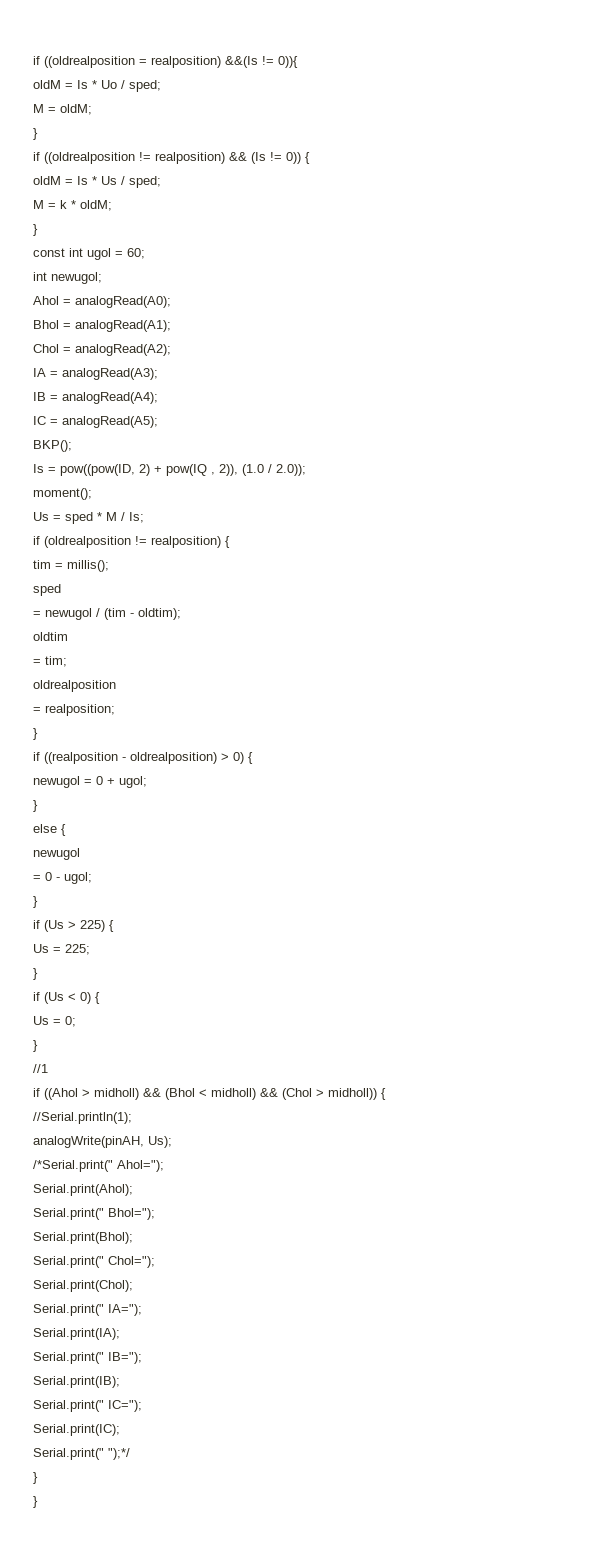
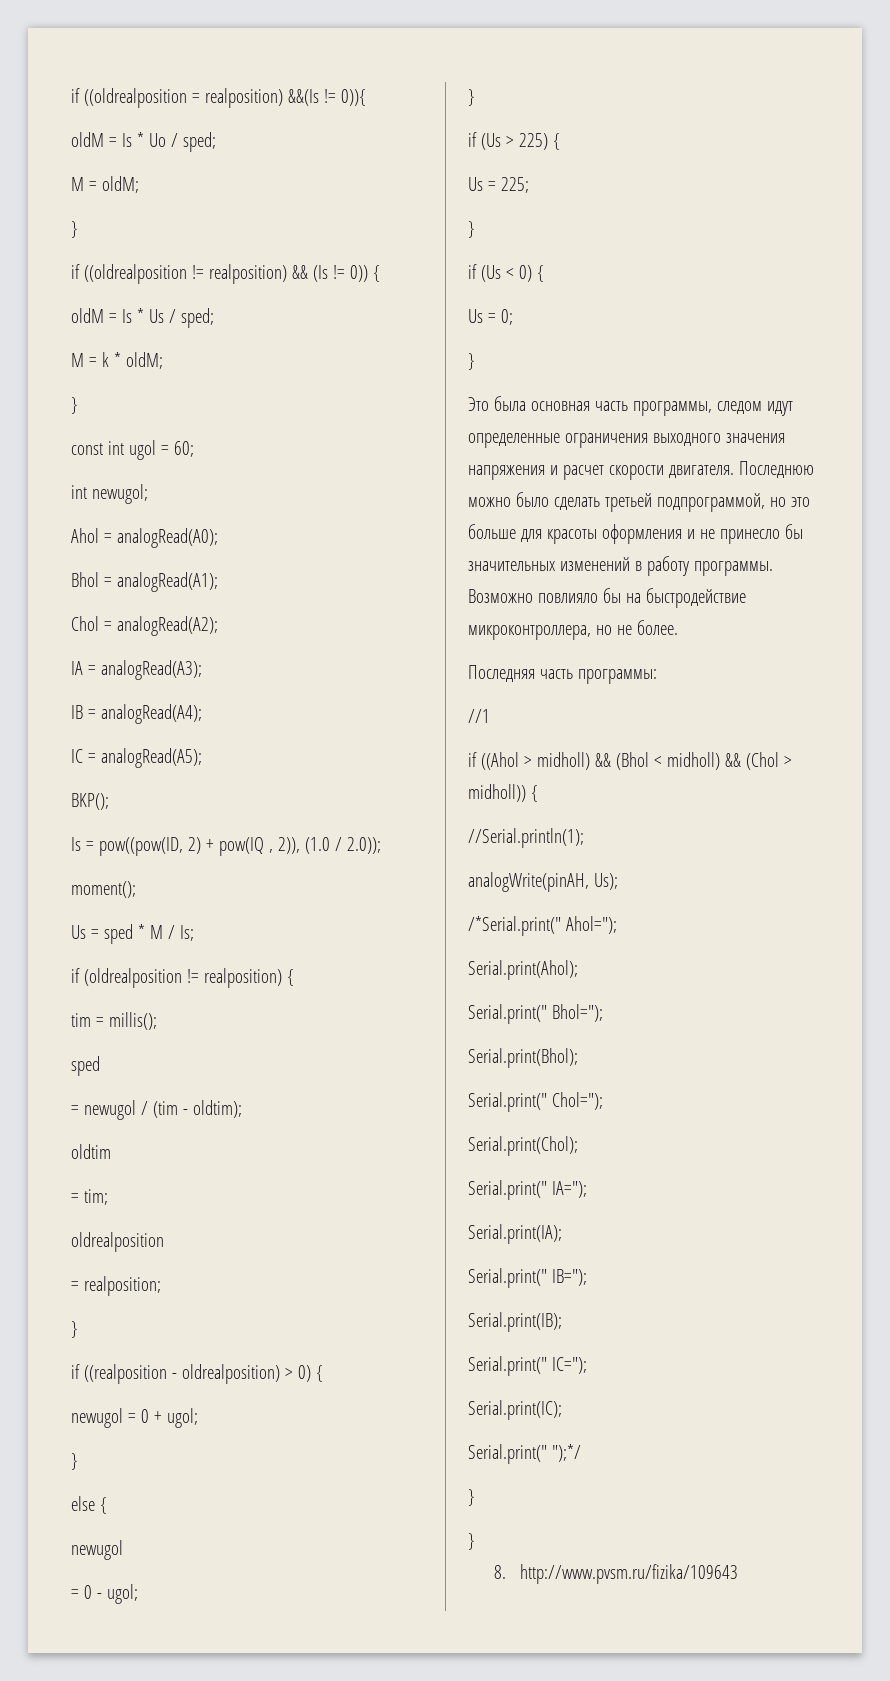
+ Это была основная часть программы, следом идут определенные ограничения выходного значения напряжения и расчет скорости двигателя. Последнюю можно было сделать третьей подпрограммой, но это больше для красоты оформления и не принесло бы значительных изменений в работу программы. Возможно повлияло бы на быстродействие микроконтроллера, но не более.
+ Последняя часть программы:
+ 8. http://www.pvsm.ru/fizika/109643

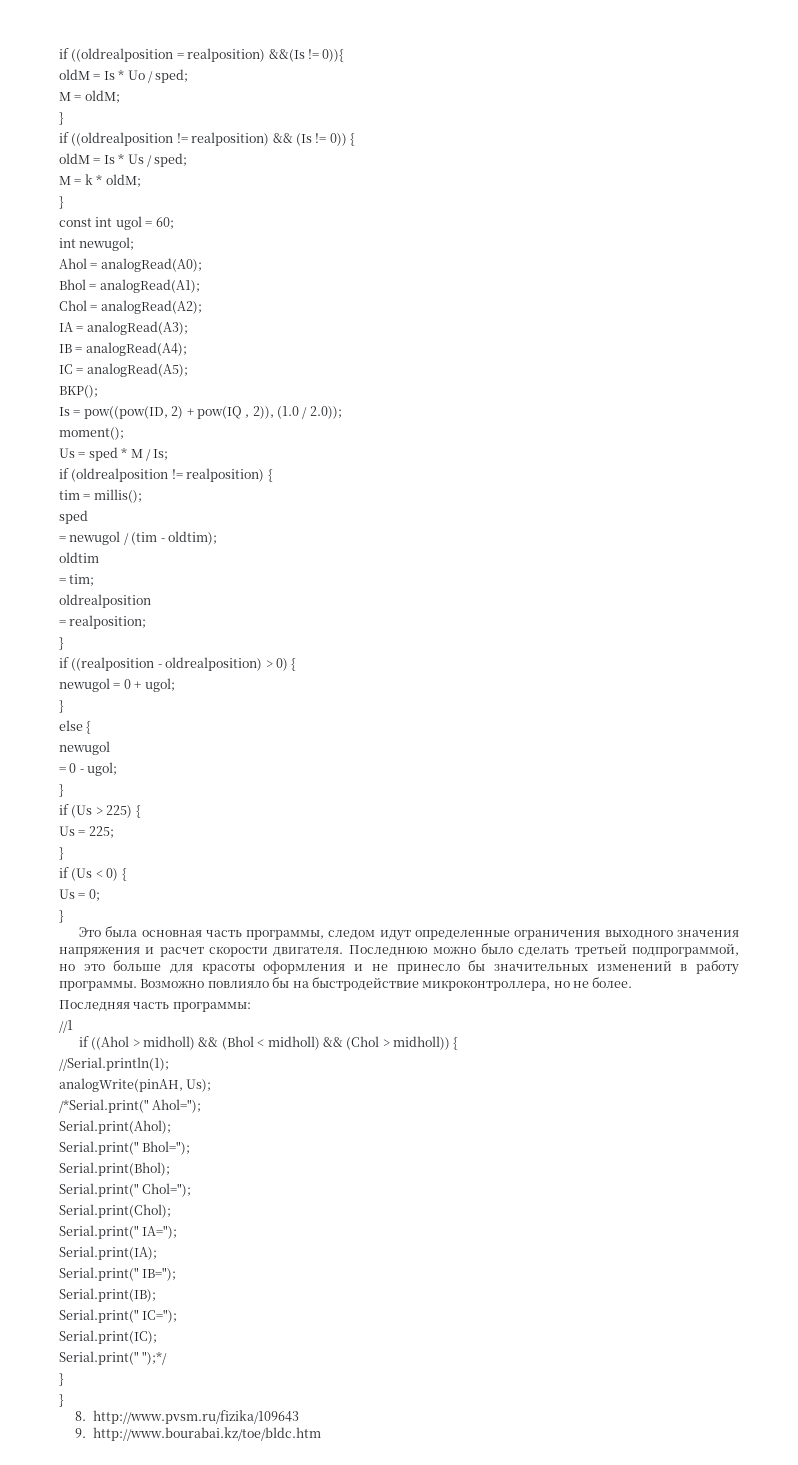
+ 9. http://www.bourabai.kz/toe/bldc.htm

